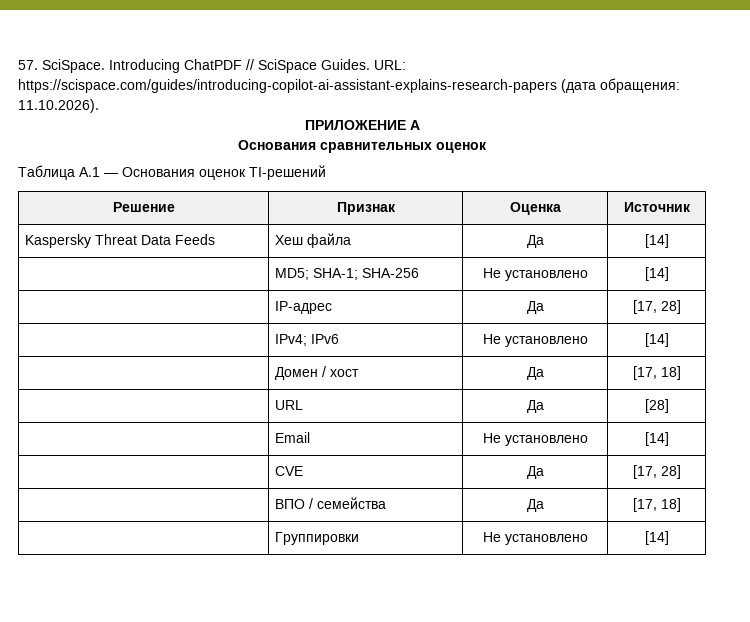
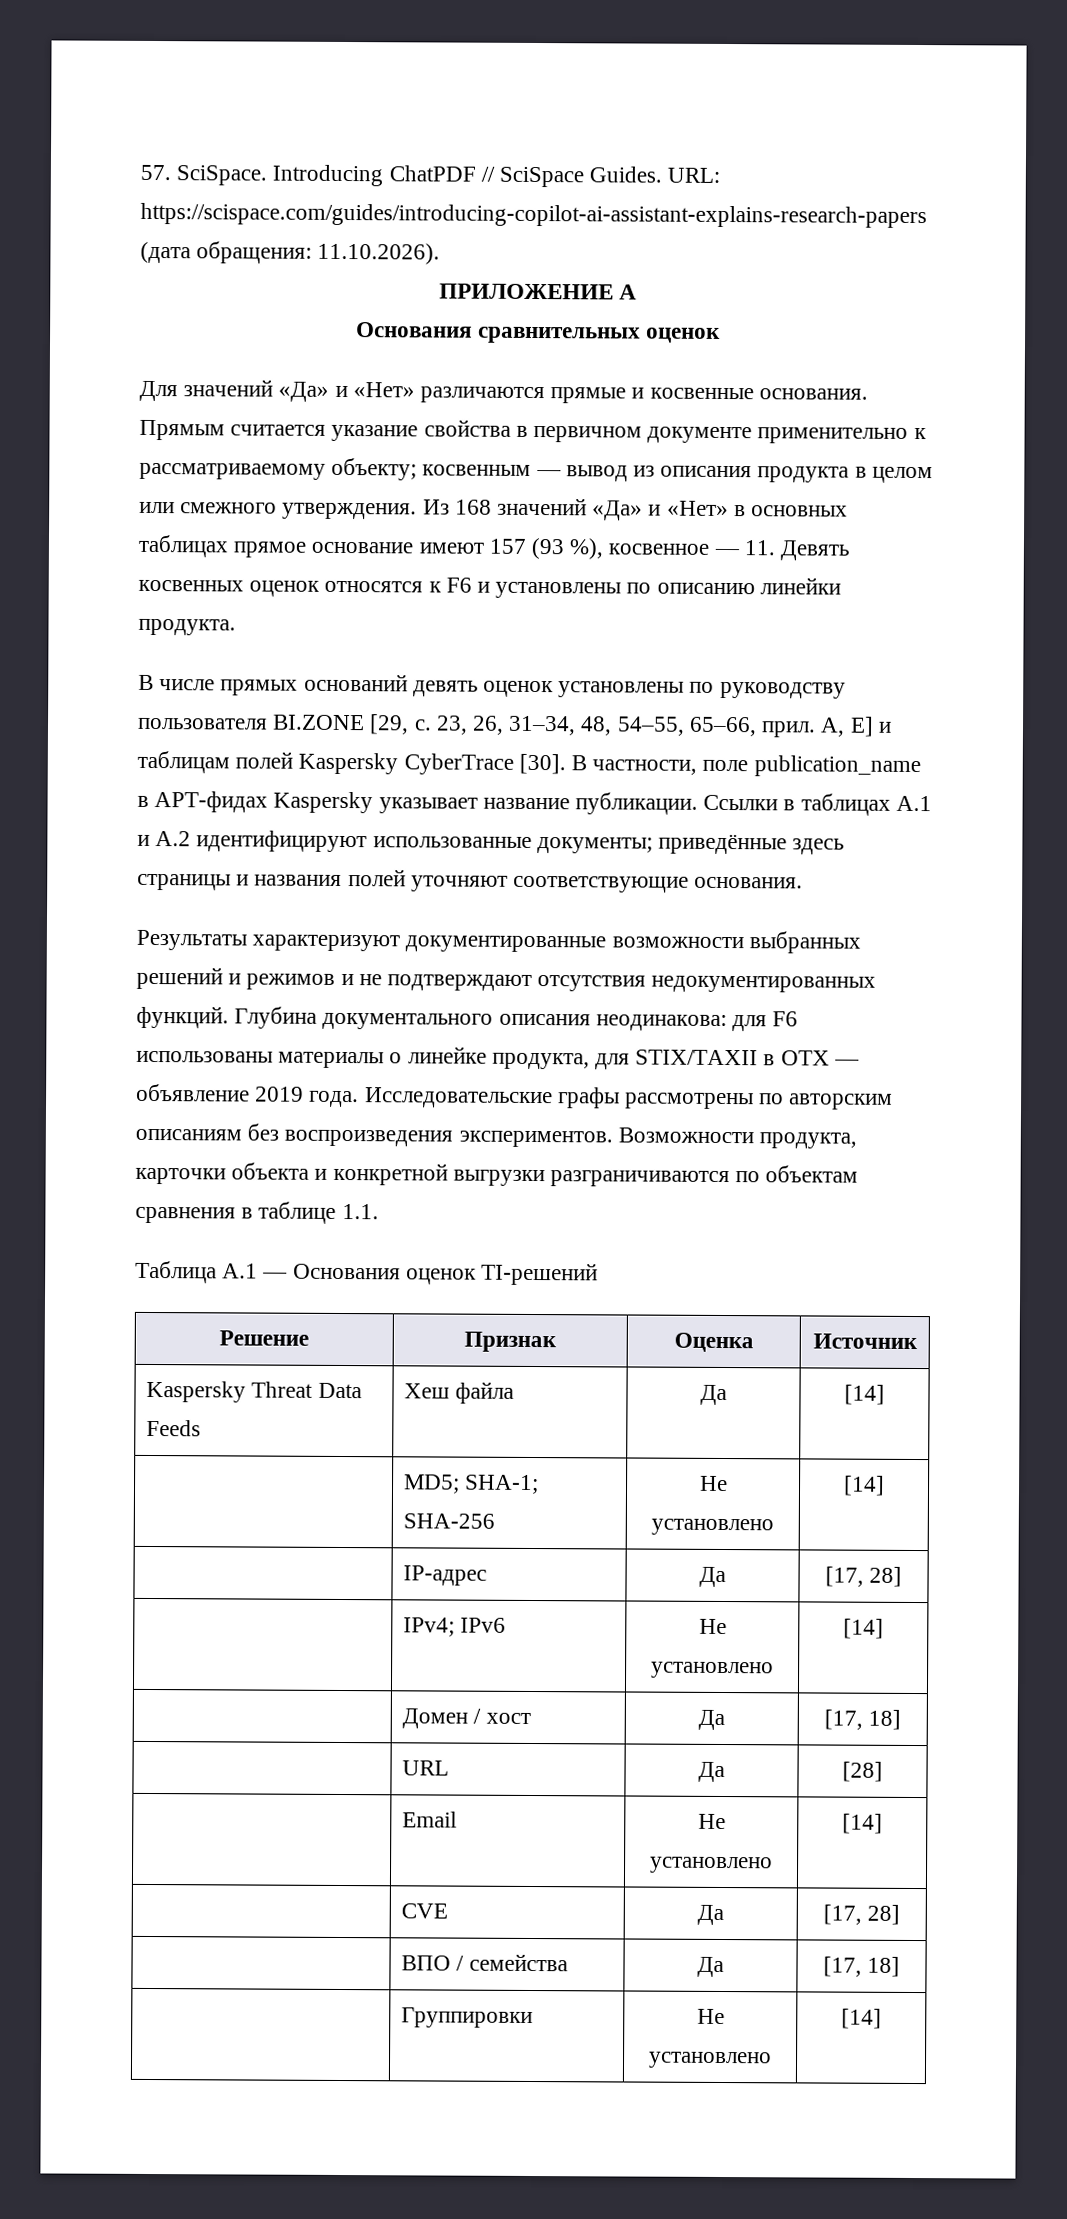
+ Для значений «Да» и «Нет» различаются прямые и косвенные основания. Прямым считается указание свойства в первичном документе применительно к рассматриваемому объекту; косвенным — вывод из описания продукта в целом или смежного утверждения. Из 168 значений «Да» и «Нет» в основных таблицах прямое основание имеют 157 (93 %), косвенное — 11. Девять косвенных оценок относятся к F6 и установлены по описанию линейки продукта.
+ В числе прямых оснований девять оценок установлены по руководству пользователя BI.ZONE [29, с. 23, 26, 31–34, 48, 54–55, 65–66, прил. А, Е] и таблицам полей Kaspersky CyberTrace [30]. В частности, поле publication_name в APT-фидах Kaspersky указывает название публикации. Ссылки в таблицах А.1 и А.2 идентифицируют использованные документы; приведённые здесь страницы и названия полей уточняют соответствующие основания.
+ Результаты характеризуют документированные возможности выбранных решений и режимов и не подтверждают отсутствия недокументированных функций. Глубина документального описания неодинакова: для F6 использованы материалы о линейке продукта, для STIX/TAXII в OTX — объявление 2019 года. Исследовательские графы рассмотрены по авторским описаниям без воспроизведения экспериментов. Возможности продукта, карточки объекта и конкретной выгрузки разграничиваются по объектам сравнения в таблице 1.1.

